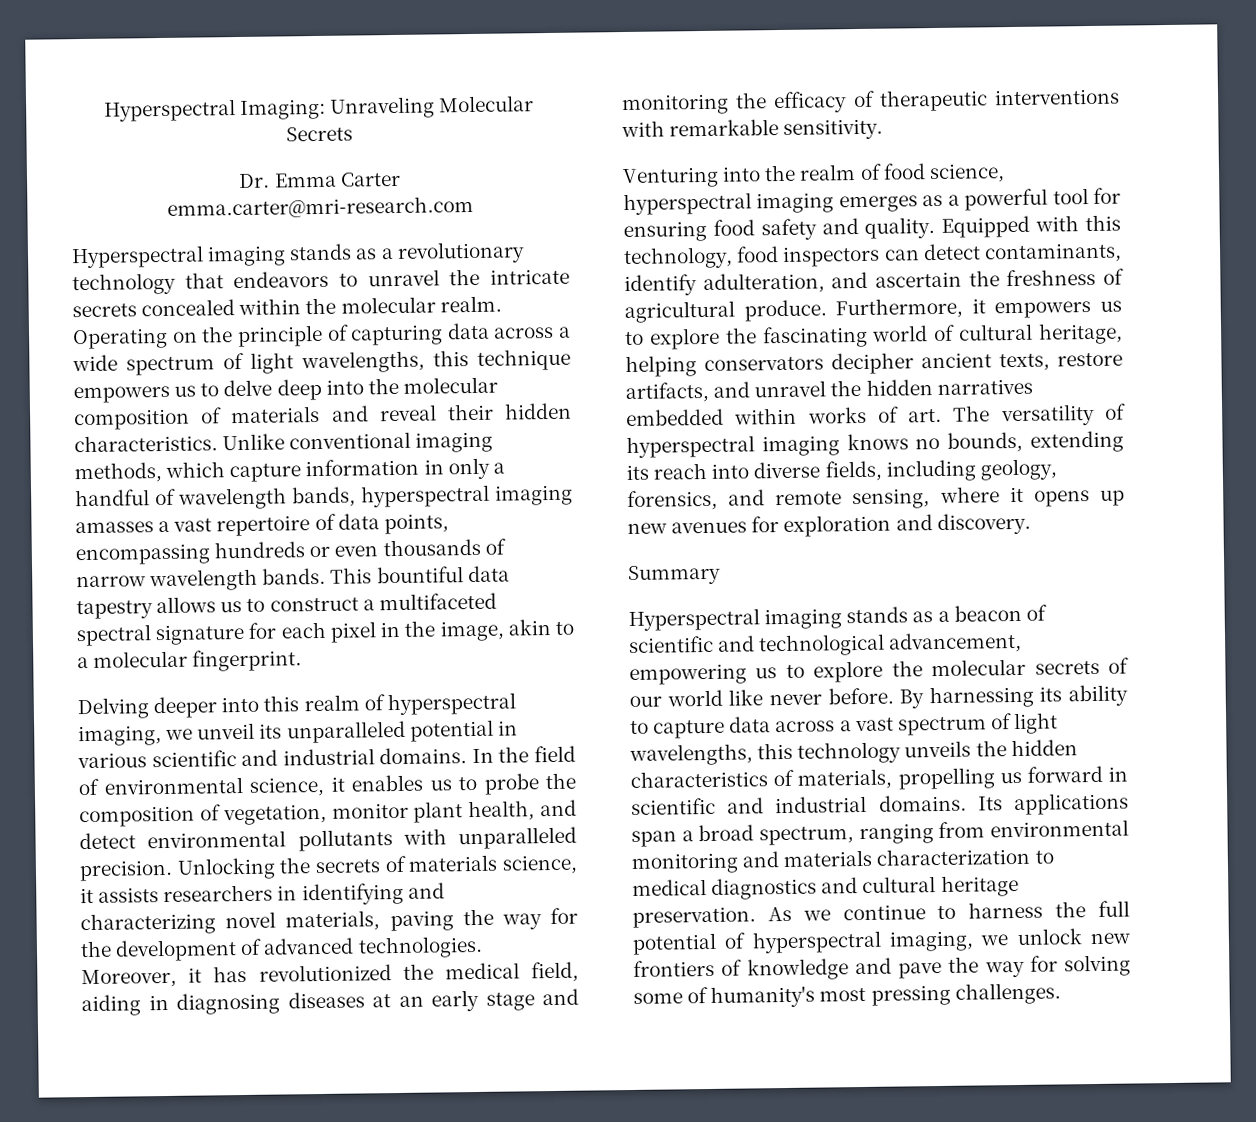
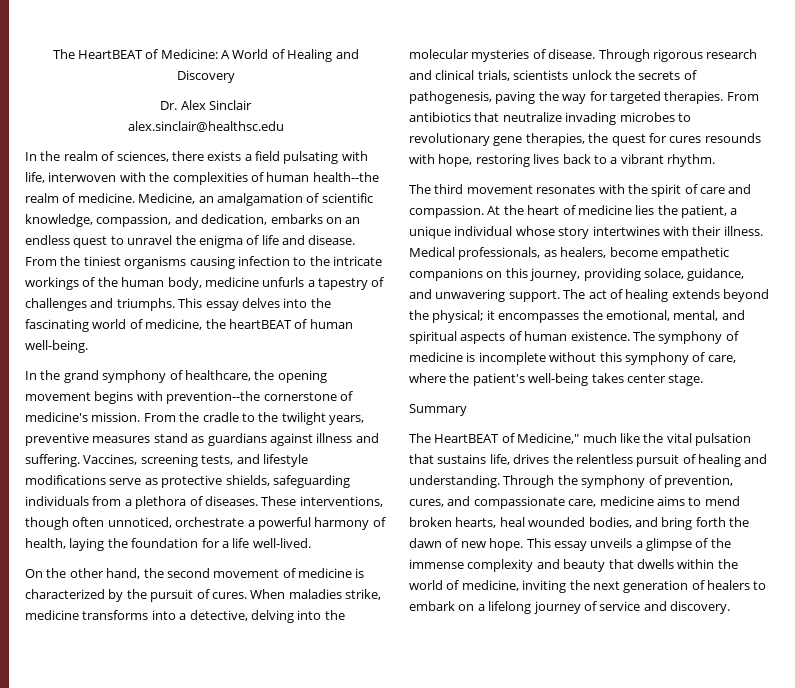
- Hyperspectral Imaging: Unraveling Molecular Secrets
- Dr. Emma Carter
- emma.carter@mri-research.com
- Hyperspectral imaging stands as a revolutionary technology that endeavors to unravel the intricate secrets concealed within the molecular realm. Operating on the principle of capturing data across a wide spectrum of light wavelengths, this technique empowers us to delve deep into the molecular composition of materials and reveal their hidden characteristics. Unlike conventional imaging methods, which capture information in only a handful of wavelength bands, hyperspectral imaging amasses a vast repertoire of data points, encompassing hundreds or even thousands of narrow wavelength bands. This bountiful data tapestry allows us to construct a multifaceted spectral signature for each pixel in the image, akin to a molecular fingerprint.
- Delving deeper into this realm of hyperspectral imaging, we unveil its unparalleled potential in various scientific and industrial domains. In the field of environmental science, it enables us to probe the composition of vegetation, monitor plant health, and detect environmental pollutants with unparalleled precision. Unlocking the secrets of materials science, it assists researchers in identifying and characterizing novel materials, paving the way for the development of advanced technologies. Moreover, it has revolutionized the medical field, aiding in diagnosing diseases at an early stage and monitoring the efficacy of therapeutic interventions with remarkable sensitivity.
- Venturing into the realm of food science, hyperspectral imaging emerges as a powerful tool for ensuring food safety and quality. Equipped with this technology, food inspectors can detect contaminants, identify adulteration, and ascertain the freshness of agricultural produce. Furthermore, it empowers us to explore the fascinating world of cultural heritage, helping conservators decipher ancient texts, restore artifacts, and unravel the hidden narratives embedded within works of art. The versatility of hyperspectral imaging knows no bounds, extending its reach into diverse fields, including geology, forensics, and remote sensing, where it opens up new avenues for exploration and discovery.
+ The HeartBEAT of Medicine: A World of Healing and Discovery
+ Dr. Alex Sinclair
+ alex.sinclair@healthsc.edu
+ In the realm of sciences, there exists a field pulsating with life, interwoven with the complexities of human health--the realm of medicine. Medicine, an amalgamation of scientific knowledge, compassion, and dedication, embarks on an endless quest to unravel the enigma of life and disease. From the tiniest organisms causing infection to the intricate workings of the human body, medicine unfurls a tapestry of challenges and triumphs. This essay delves into the fascinating world of medicine, the heartBEAT of human well-being.
+ In the grand symphony of healthcare, the opening movement begins with prevention--the cornerstone of medicine's mission. From the cradle to the twilight years, preventive measures stand as guardians against illness and suffering. Vaccines, screening tests, and lifestyle modifications serve as protective shields, safeguarding individuals from a plethora of diseases. These interventions, though often unnoticed, orchestrate a powerful harmony of health, laying the foundation for a life well-lived.
+ On the other hand, the second movement of medicine is characterized by the pursuit of cures. When maladies strike, medicine transforms into a detective, delving into the molecular mysteries of disease. Through rigorous research and clinical trials, scientists unlock the secrets of pathogenesis, paving the way for targeted therapies. From antibiotics that neutralize invading microbes to revolutionary gene therapies, the quest for cures resounds with hope, restoring lives back to a vibrant rhythm.
+ The third movement resonates with the spirit of care and compassion. At the heart of medicine lies the patient, a unique individual whose story intertwines with their illness. Medical professionals, as healers, become empathetic companions on this journey, providing solace, guidance, and unwavering support. The act of healing extends beyond the physical; it encompasses the emotional, mental, and spiritual aspects of human existence. The symphony of medicine is incomplete without this symphony of care, where the patient's well-being takes center stage.
  Summary
- Hyperspectral imaging stands as a beacon of scientific and technological advancement, empowering us to explore the molecular secrets of our world like never before. By harnessing its ability to capture data across a vast spectrum of light wavelengths, this technology unveils the hidden characteristics of materials, propelling us forward in scientific and industrial domains. Its applications span a broad spectrum, ranging from environmental monitoring and materials characterization to medical diagnostics and cultural heritage preservation. As we continue to harness the full potential of hyperspectral imaging, we unlock new frontiers of knowledge and pave the way for solving some of humanity's most pressing challenges.
+ The HeartBEAT of Medicine," much like the vital pulsation that sustains life, drives the relentless pursuit of healing and understanding. Through the symphony of prevention, cures, and compassionate care, medicine aims to mend broken hearts, heal wounded bodies, and bring forth the dawn of new hope. This essay unveils a glimpse of the immense complexity and beauty that dwells within the world of medicine, inviting the next generation of healers to embark on a lifelong journey of service and discovery.

